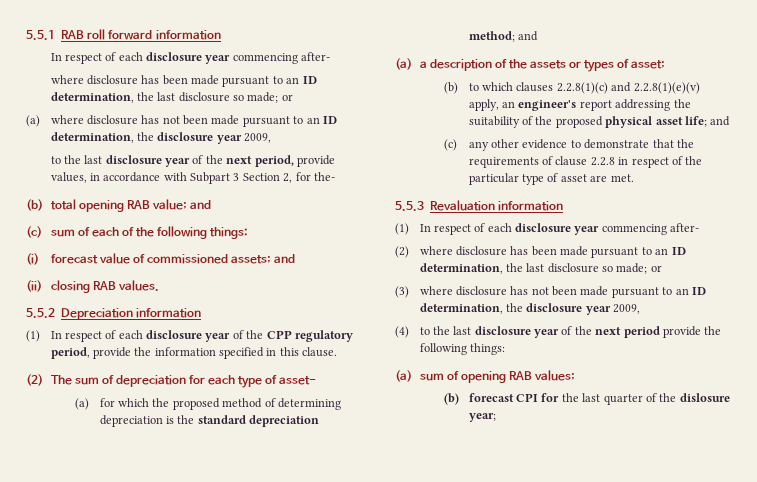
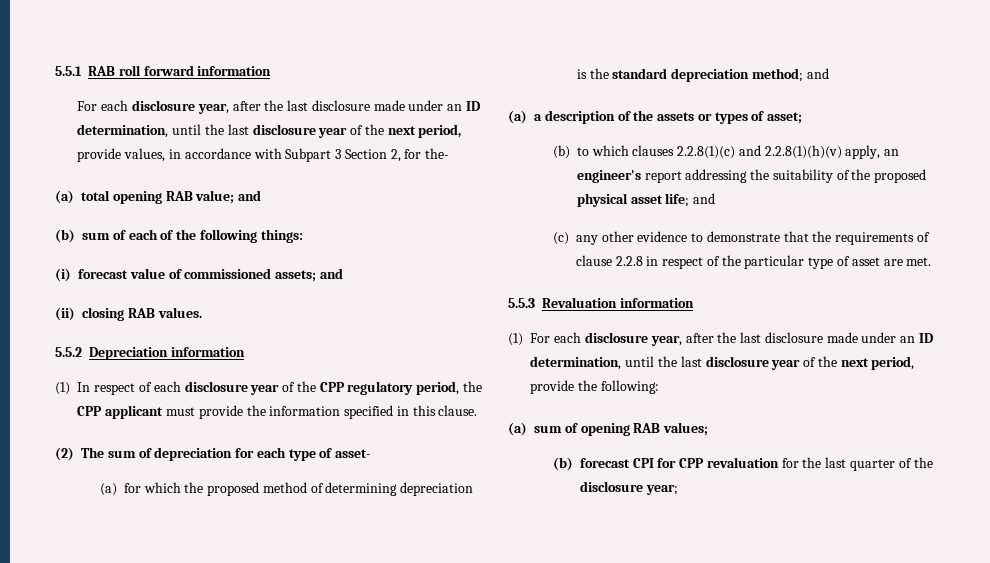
  5.5.1 RAB roll forward information
- In respect of each disclosure year commencing after-
- where disclosure has been made pursuant to an ID determination, the last disclosure so made; or
- (a) where disclosure has not been made pursuant to an ID determination, the disclosure year 2009,
- to the last disclosure year of the next period, provide values, in accordance with Subpart 3 Section 2, for the-
+ For each disclosure year, after the last disclosure made under an ID determination, until the last disclosure year of the next period, provide values, in accordance with Subpart 3 Section 2, for the-
- (b) total opening RAB value; and
+ (a) total opening RAB value; and
- (c) sum of each of the following things:
+ (b) sum of each of the following things:
- (1) In respect of each disclosure year of the CPP regulatory period, provide the information specified in this clause.
+ (1) In respect of each disclosure year of the CPP regulatory period, the CPP applicant must provide the information specified in this clause.
- (b) to which clauses 2.2.8(1)(c) and 2.2.8(1)(e)(v) apply, an engineer's report addressing the suitability of the proposed physical asset life; and
+ (b) to which clauses 2.2.8(1)(c) and 2.2.8(1)(h)(v) apply, an engineer's report addressing the suitability of the proposed physical asset life; and
- (1) In respect of each disclosure year commencing after-
- (2) where disclosure has been made pursuant to an ID determination, the last disclosure so made; or
- (3) where disclosure has not been made pursuant to an ID determination, the disclosure year 2009,
- (4) to the last disclosure year of the next period provide the following things:
+ (1) For each disclosure year, after the last disclosure made under an ID determination, until the last disclosure year of the next period, provide the following:
- (b) forecast CPI for the last quarter of the dislosure year;
+ (b) forecast CPI for CPP revaluation for the last quarter of the disclosure year;

